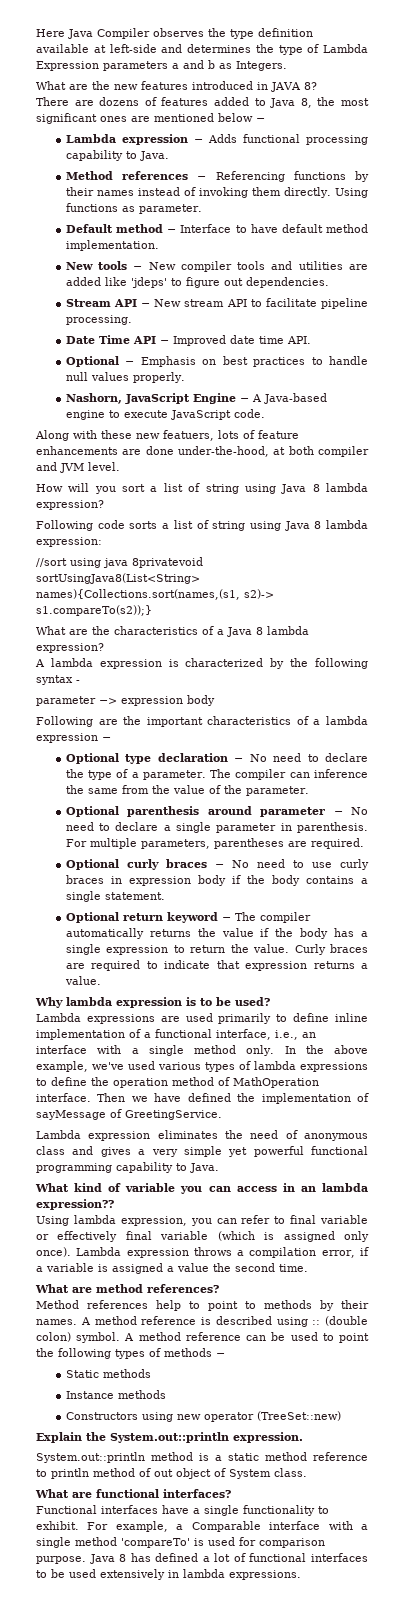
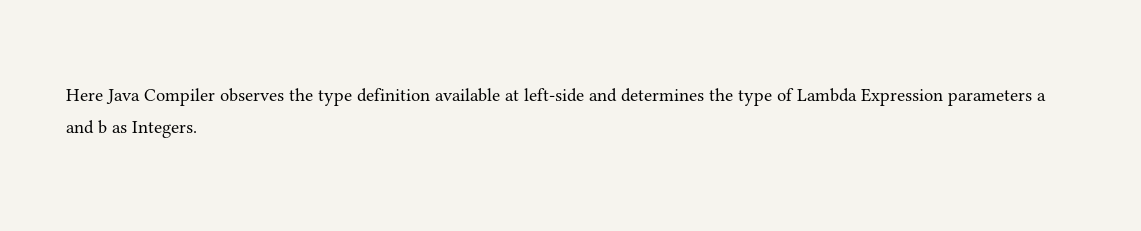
- What are the new features introduced in JAVA 8?
- There are dozens of features added to Java 8, the most significant ones are mentioned below −
- Lambda expression − Adds functional processing capability to Java.
- Method references − Referencing functions by their names instead of invoking them directly. Using functions as parameter.
- Default method − Interface to have default method implementation.
- New tools − New compiler tools and utilities are added like 'jdeps' to figure out dependencies.
- Stream API − New stream API to facilitate pipeline processing.
- Date Time API − Improved date time API.
- Optional − Emphasis on best practices to handle null values properly.
- Nashorn, JavaScript Engine − A Java-based engine to execute JavaScript code.
- Along with these new featuers, lots of feature enhancements are done under-the-hood, at both compiler and JVM level.
- How will you sort a list of string using Java 8 lambda expression?
- Following code sorts a list of string using Java 8 lambda expression:
- //sort using java 8privatevoid sortUsingJava8(List<String> names){Collections.sort(names,(s1, s2)-> s1.compareTo(s2));}
- What are the characteristics of a Java 8 lambda expression?
- A lambda expression is characterized by the following syntax -
- parameter −> expression body
- Following are the important characteristics of a lambda expression −
- Optional type declaration − No need to declare the type of a parameter. The compiler can inference the same from the value of the parameter.
- Optional parenthesis around parameter − No need to declare a single parameter in parenthesis. For multiple parameters, parentheses are required.
- Optional curly braces − No need to use curly braces in expression body if the body contains a single statement.
- Optional return keyword − The compiler automatically returns the value if the body has a single expression to return the value. Curly braces are required to indicate that expression returns a value.
- Why lambda expression is to be used?
- Lambda expressions are used primarily to define inline implementation of a functional interface, i.e., an interface with a single method only. In the above example, we've used various types of lambda expressions to define the operation method of MathOperation interface. Then we have defined the implementation of sayMessage of GreetingService.
- Lambda expression eliminates the need of anonymous class and gives a very simple yet powerful functional programming capability to Java.
- What kind of variable you can access in an lambda expression??
- Using lambda expression, you can refer to final variable or effectively final variable (which is assigned only once). Lambda expression throws a compilation error, if a variable is assigned a value the second time.
- What are method references?
- Method references help to point to methods by their names. A method reference is described using :: (double colon) symbol. A method reference can be used to point the following types of methods −
- Static methods
- Instance methods
- Constructors using new operator (TreeSet::new)
- Explain the System.out::println expression.
- System.out::println method is a static method reference to println method of out object of System class.
- What are functional interfaces?
- Functional interfaces have a single functionality to exhibit. For example, a Comparable interface with a single method 'compareTo' is used for comparison purpose. Java 8 has defined a lot of functional interfaces to be used extensively in lambda expressions.

